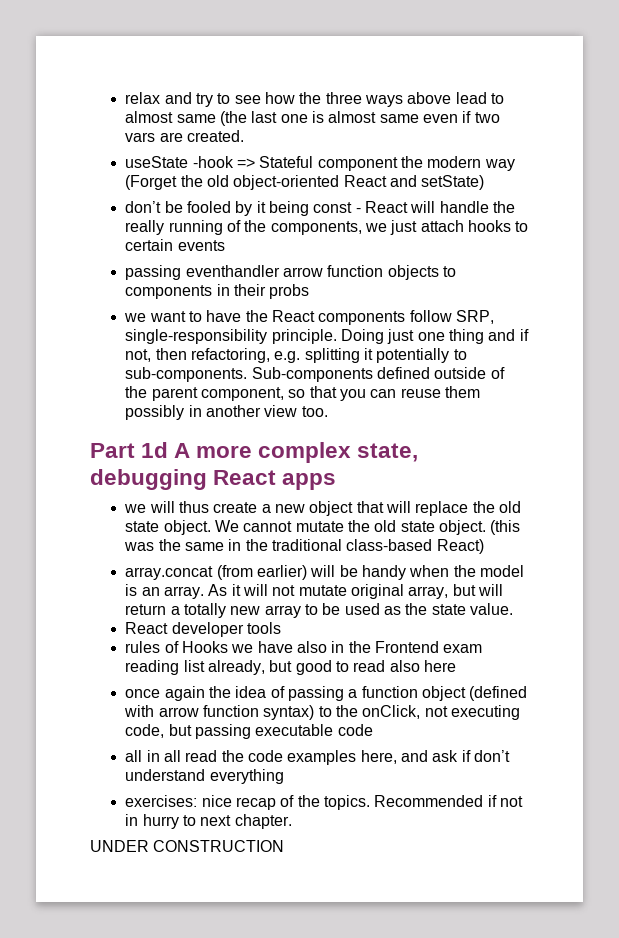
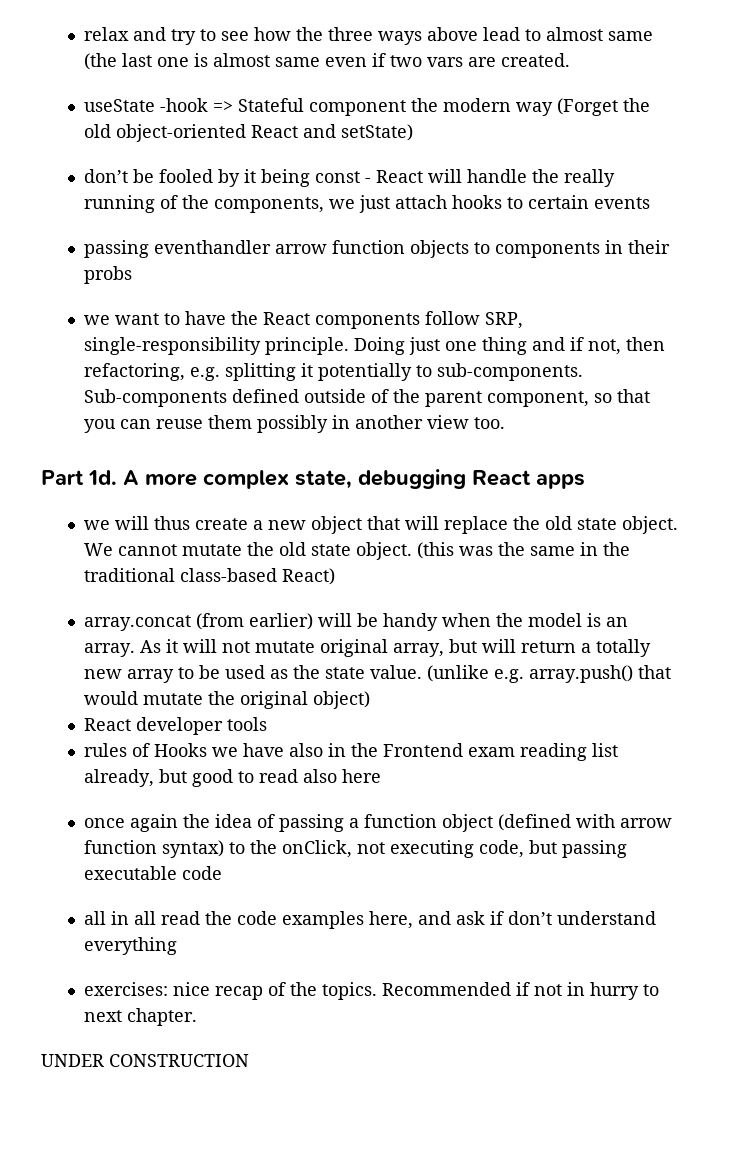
- Part 1d A more complex state, debugging React apps
+ Part 1d. A more complex state, debugging React apps
+ (unlike e.g. array.push() that would mutate the original object)

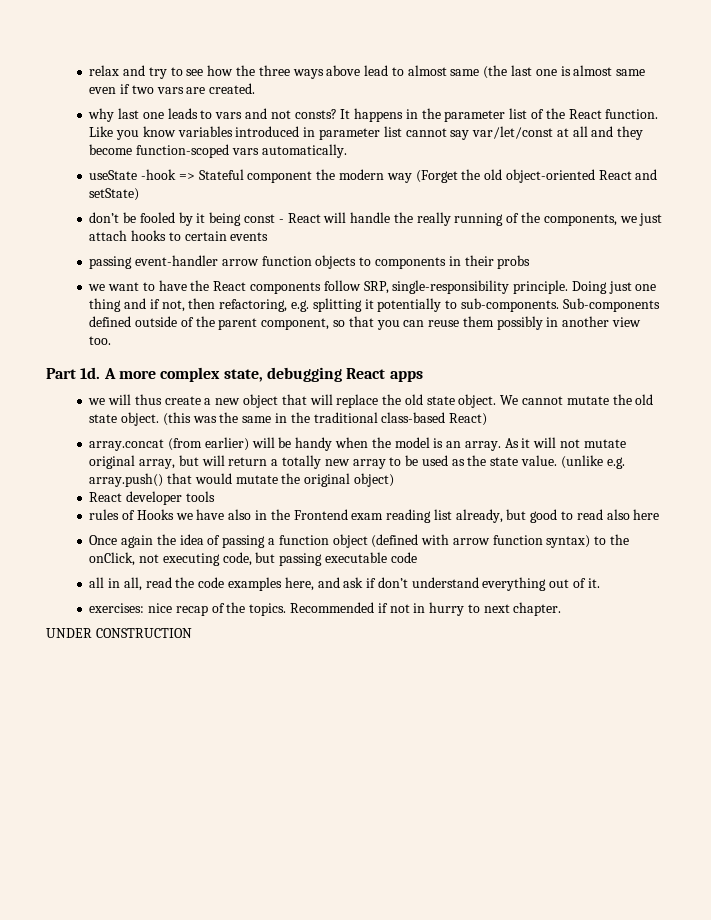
+ why last one leads to vars and not consts? It happens in the parameter list of the React function. Like you know variables introduced in parameter list cannot say var/let/const at all and they become function-scoped vars automatically.
- passing eventhandler arrow function objects to components in their probs
+ passing event-handler arrow function objects to components in their probs
- once again the idea of passing a function object (defined with arrow function syntax) to the onClick, not executing code, but passing executable code
+ Once again the idea of passing a function object (defined with arrow function syntax) to the onClick, not executing code, but passing executable code
- all in all read the code examples here, and ask if don’t understand everything
+ all in all, read the code examples here, and ask if don’t understand everything out of it.

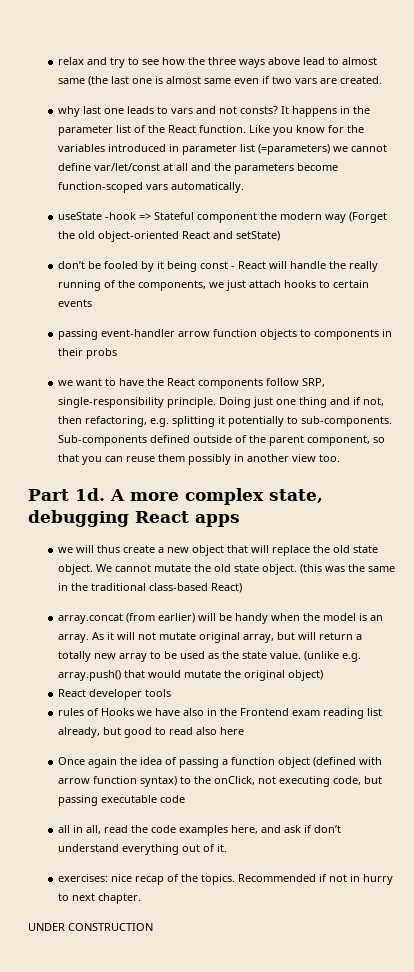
- Like you know variables introduced in parameter list cannot say var/let/const at all and they become function-scoped vars automatically.
+ Like you know for the variables introduced in parameter list (=parameters) we cannot define var/let/const at all and the parameters become function-scoped vars automatically.

